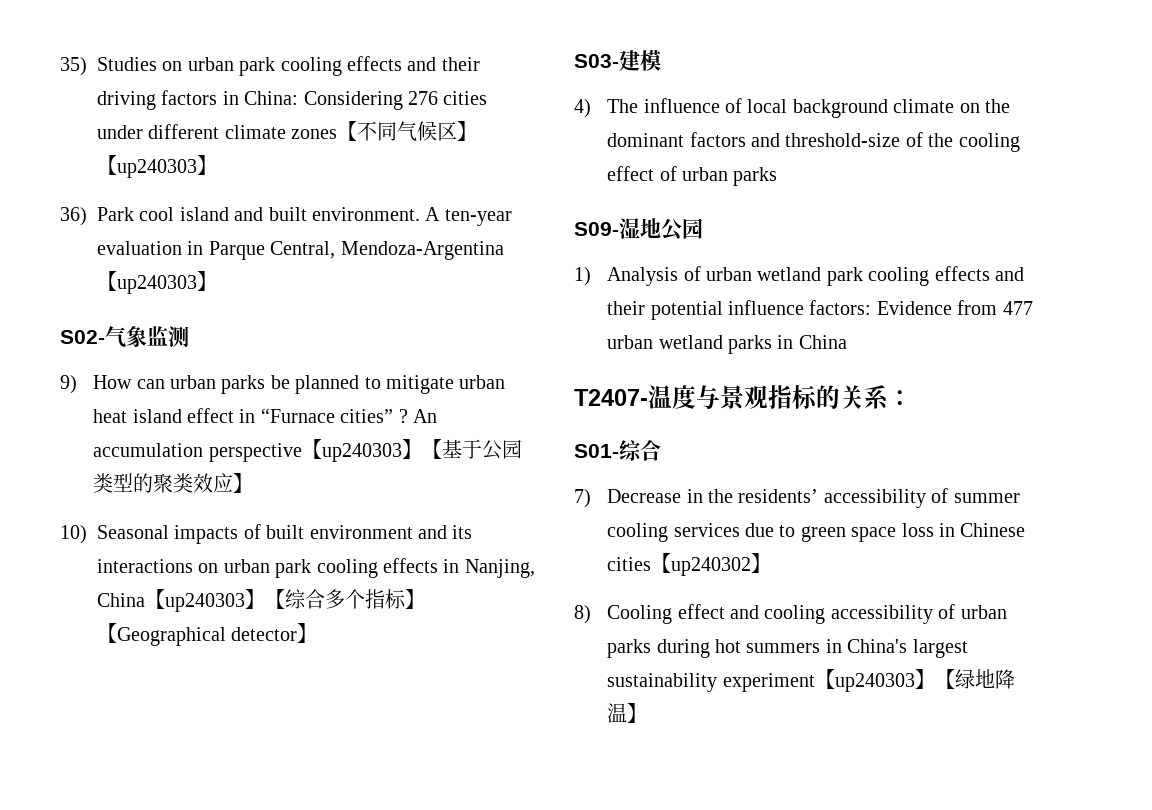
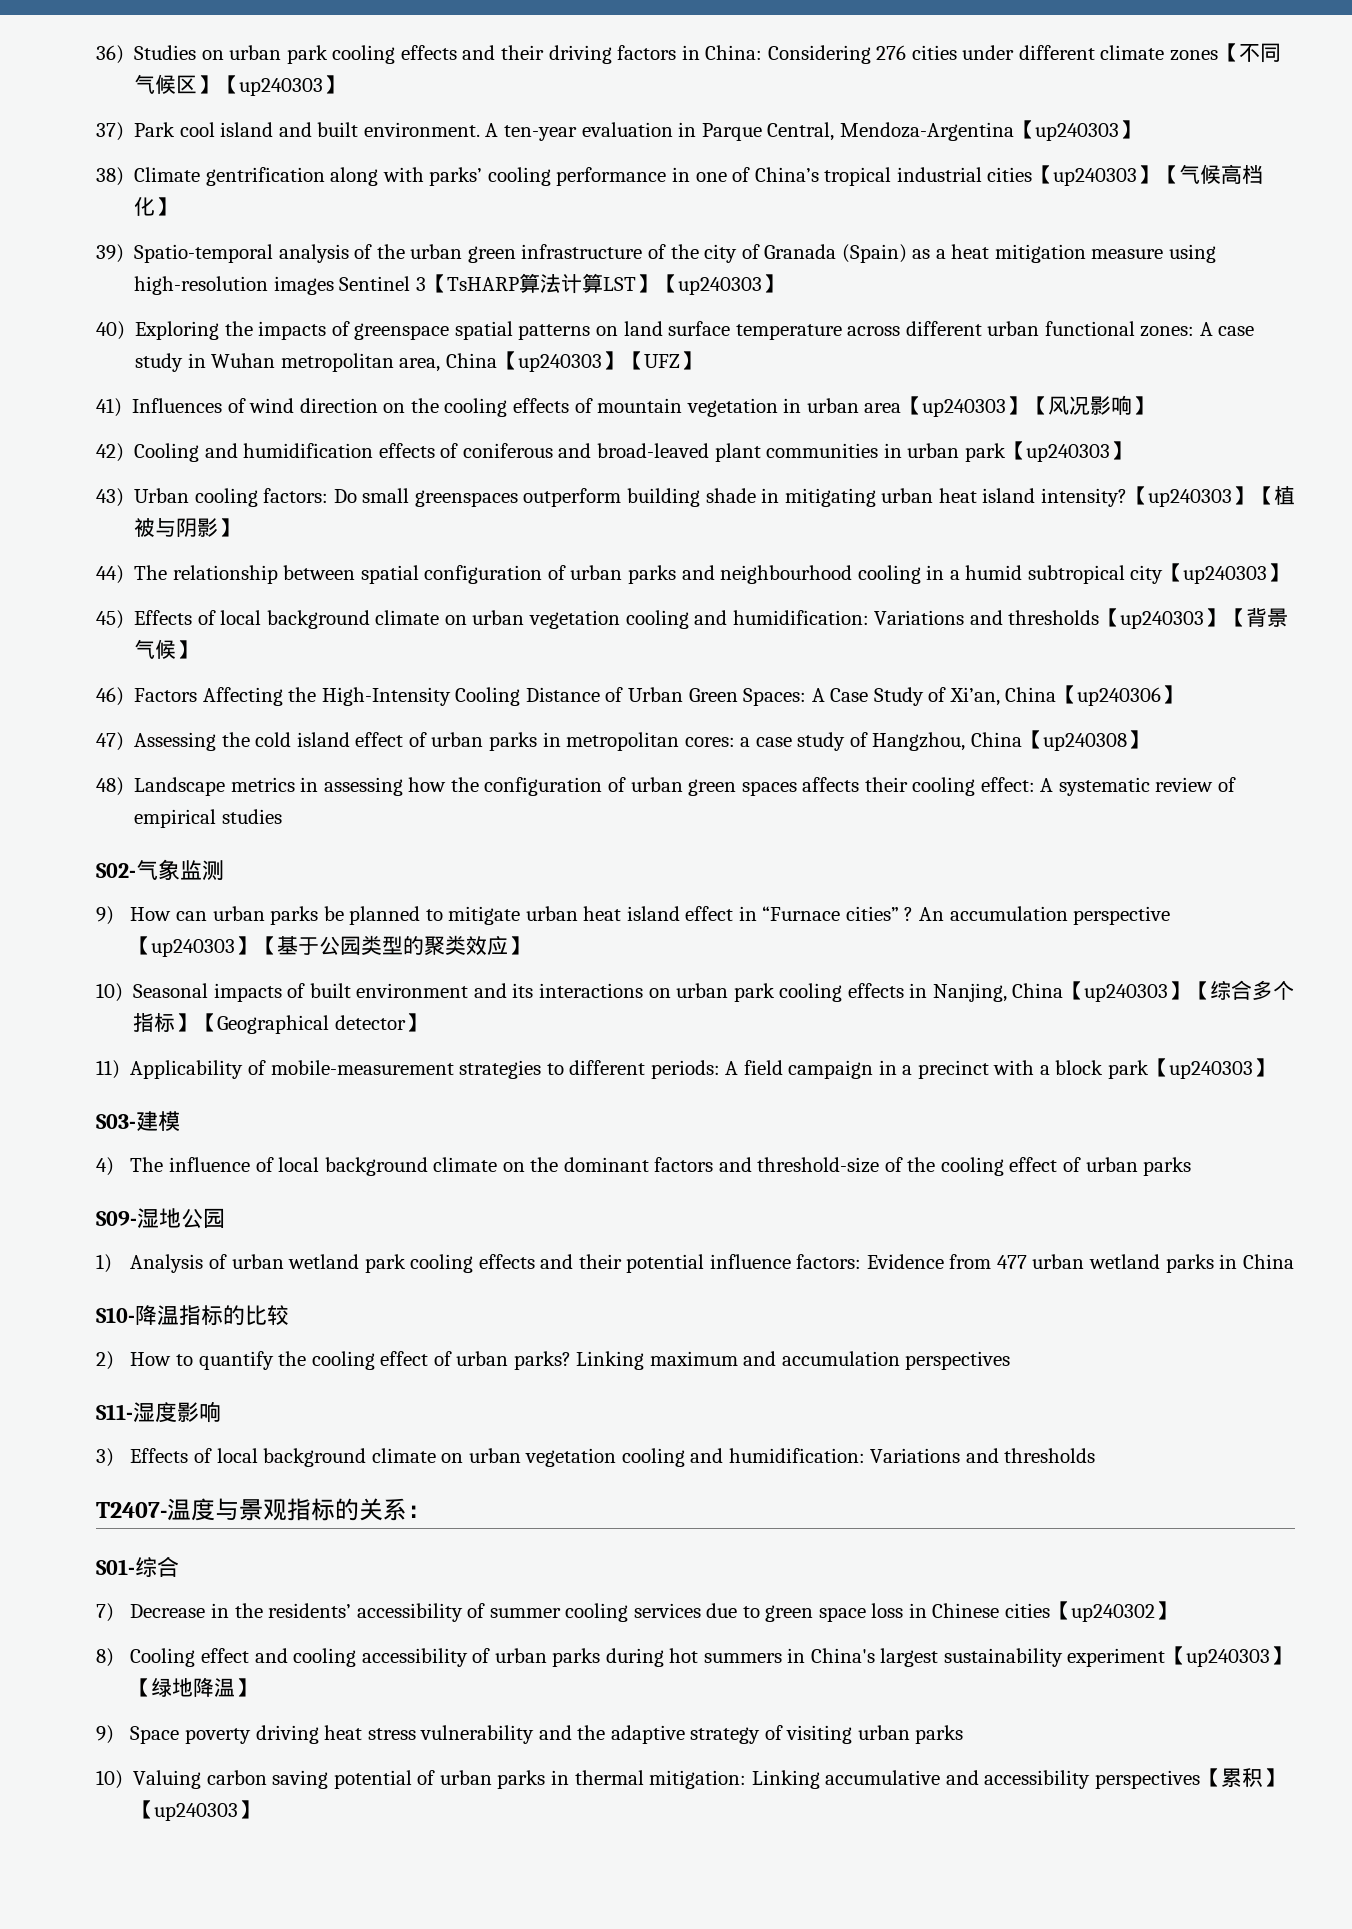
- 35) Studies on urban park cooling effects and their driving factors in China: Considering 276 cities under different climate zones【不同气候区】【up240303】
+ 36) Studies on urban park cooling effects and their driving factors in China: Considering 276 cities under different climate zones【不同气候区】【up240303】
- 36) Park cool island and built environment.
+ 37) Park cool island and built environment.
+ 38) Climate gentrification along with parks’ cooling performance in one of China’s tropical industrial cities【up240303】【气候高档化】
+ 39) Spatio-temporal analysis of the urban green infrastructure of the city of Granada (Spain) as a heat mitigation measure using high-resolution images Sentinel 3【TsHARP算法计算LST】【up240303】
+ 40) Exploring the impacts of greenspace spatial patterns on land surface temperature across different urban functional zones: A case study in Wuhan metropolitan area, China【up240303】【UFZ】
+ 41) Influences of wind direction on the cooling effects of mountain vegetation in urban area【up240303】【风况影响】
+ 42) Cooling and humidification effects of coniferous and broad-leaved plant communities in urban park【up240303】
+ 43) Urban cooling factors: Do small greenspaces outperform building shade in mitigating urban heat island intensity?【up240303】【植被与阴影】
+ 44) The relationship between spatial configuration of urban parks and neighbourhood cooling in a humid subtropical city【up240303】
+ 45) Effects of local background climate on urban vegetation cooling and humidification: Variations and thresholds【up240303】【背景气候】
+ 46) Factors Affecting the High-Intensity Cooling Distance of Urban Green Spaces: A Case Study of Xi’an, China【up240306】
+ 47) Assessing the cold island effect of urban parks in metropolitan cores: a case study of Hangzhou, China【up240308】
+ 48) Landscape metrics in assessing how the configuration of urban green spaces affects their cooling effect: A systematic review of empirical studies
+ 11) Applicability of mobile-measurement strategies to different periods: A field campaign in a precinct with a block park【up240303】
+ S10-降温指标的比较
+ 2) How to quantify the cooling effect of urban parks? Linking maximum and accumulation perspectives
+ S11-湿度影响
+ 3) Effects of local background climate on urban vegetation cooling and humidification: Variations and thresholds
+ 9) Space poverty driving heat stress vulnerability and the adaptive strategy of visiting urban parks
+ 10) Valuing carbon saving potential of urban parks in thermal mitigation: Linking accumulative and accessibility perspectives【累积】【up240303】

